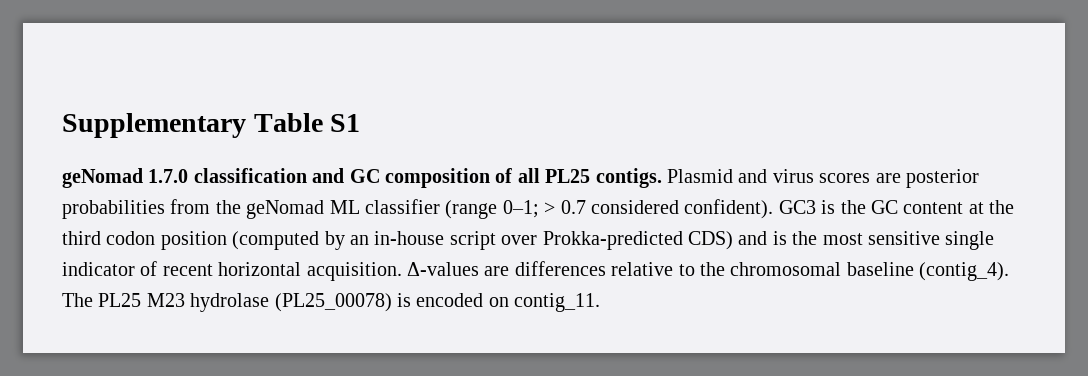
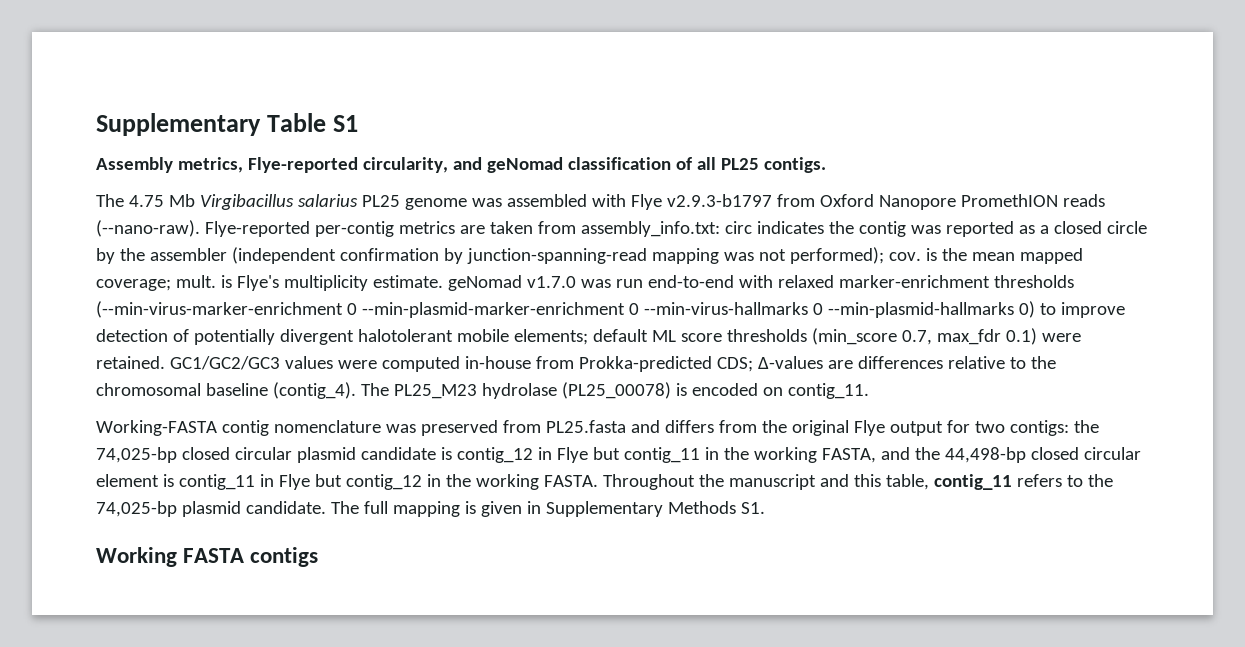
- geNomad 1.7.0 classification and GC composition of all PL25 contigs. Plasmid and virus scores are posterior probabilities from the geNomad ML classifier (range 0–1; > 0.7 considered confident). GC3 is the GC content at the third codon position (computed by an in-house script over Prokka-predicted CDS) and is the most sensitive single indicator of recent horizontal acquisition. Δ-values are differences relative to the chromosomal baseline (contig_4).
+ Assembly metrics, Flye-reported circularity, and geNomad classification of all PL25 contigs.
+ The 4.75 Mb Virgibacillus salarius PL25 genome was assembled with Flye v2.9.3-b1797 from Oxford Nanopore PromethION reads (--nano-raw). Flye-reported per-contig metrics are taken from assembly_info.txt: circ indicates the contig was reported as a closed circle by the assembler (independent confirmation by junction-spanning-read mapping was not performed); cov. is the mean mapped coverage; mult. is Flye's multiplicity estimate. geNomad v1.7.0 was run end-to-end with relaxed marker-enrichment thresholds (--min-virus-marker-enrichment 0 --min-plasmid-marker-enrichment 0 --min-virus-hallmarks 0 --min-plasmid-hallmarks 0) to improve detection of potentially divergent halotolerant mobile elements; default ML score thresholds (min_score 0.7, max_fdr 0.1) were retained. GC1/GC2/GC3 values were computed in-house from Prokka-predicted CDS; Δ-values are differences relative to the chromosomal baseline (contig_4).
- The PL25 M23 hydrolase (PL25_00078) is encoded on contig_11.
+ The PL25_M23 hydrolase (PL25_00078) is encoded on contig_11.
+ Working-FASTA contig nomenclature was preserved from PL25.fasta and differs from the original Flye output for two contigs: the 74,025-bp closed circular plasmid candidate is contig_12 in Flye but contig_11 in the working FASTA, and the 44,498-bp closed circular element is contig_11 in Flye but contig_12 in the working FASTA. Throughout the manuscript and this table, contig_11 refers to the 74,025-bp plasmid candidate. The full mapping is given in Supplementary Methods S1.
+ Working FASTA contigs

